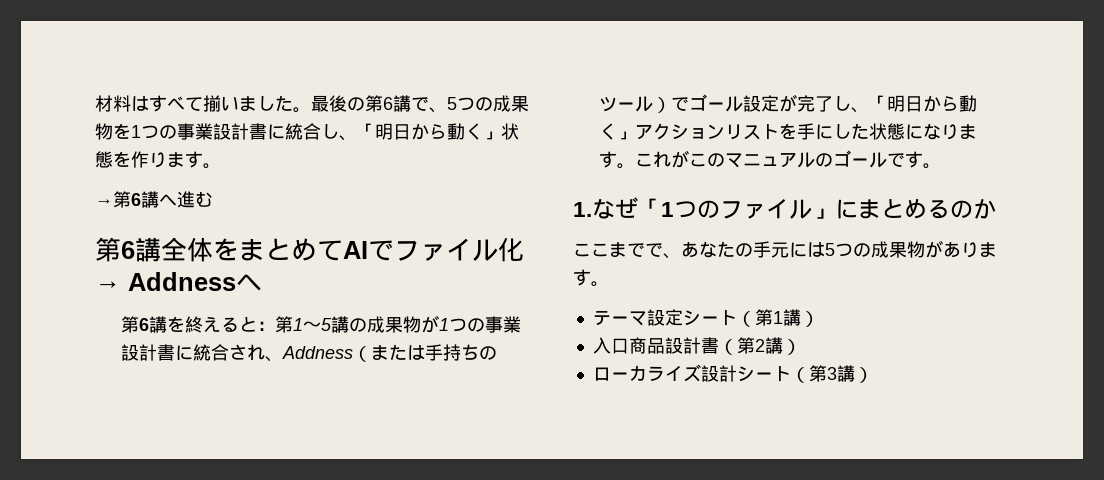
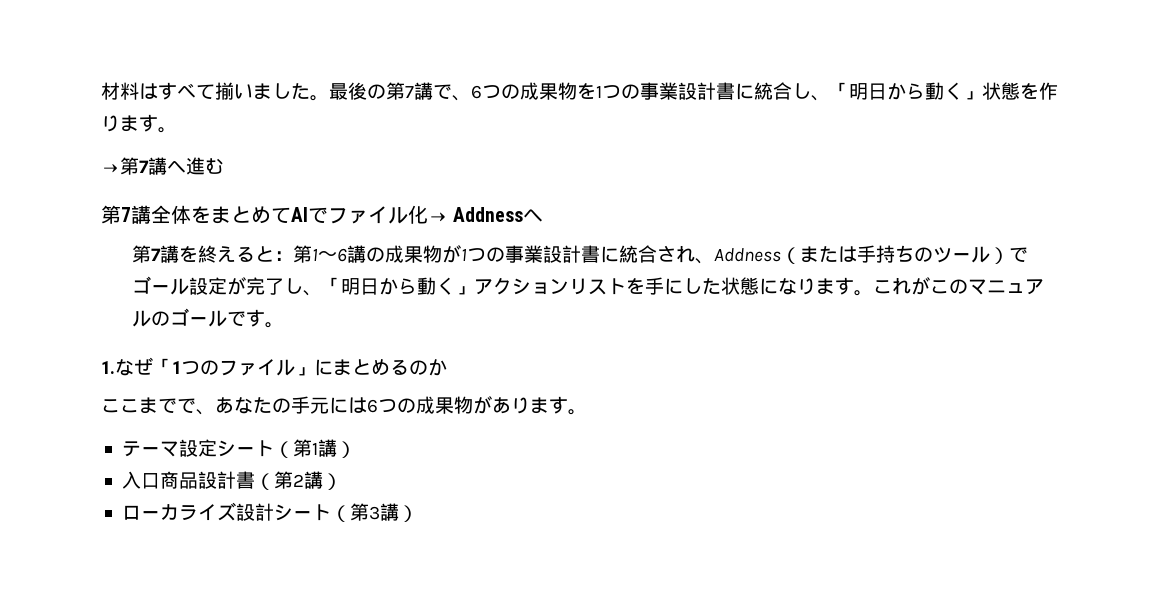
- 最後の第6講で、5つの成果物を1つの事業設計書に統合し、「明日から動く」状態を作ります。
+ 最後の第7講で、6つの成果物を1つの事業設計書に統合し、「明日から動く」状態を作ります。
- →第6講へ進む
+ →第7講へ進む
- 第6講全体をまとめてAIでファイル化→ Addnessへ
+ 第7講全体をまとめてAIでファイル化→ Addnessへ
- 第6講を終えると：第1〜5講の成果物が1つの事業設計書に統合され、Addness（または手持ちのツール）でゴール設定が完了し、「明日から動く」アクションリストを手にした状態になります。
+ 第7講を終えると：第1〜6講の成果物が1つの事業設計書に統合され、Addness（または手持ちのツール）でゴール設定が完了し、「明日から動く」アクションリストを手にした状態になります。
- ここまでで、あなたの手元には5つの成果物があります。
+ ここまでで、あなたの手元には6つの成果物があります。

